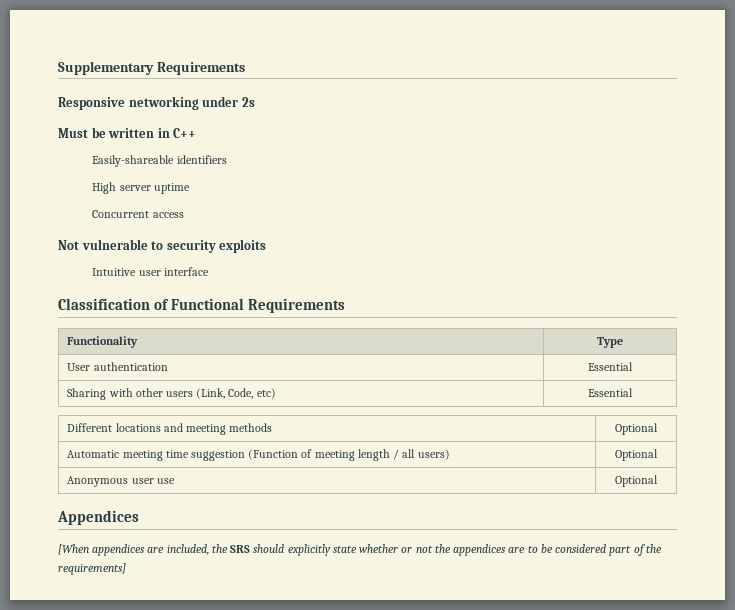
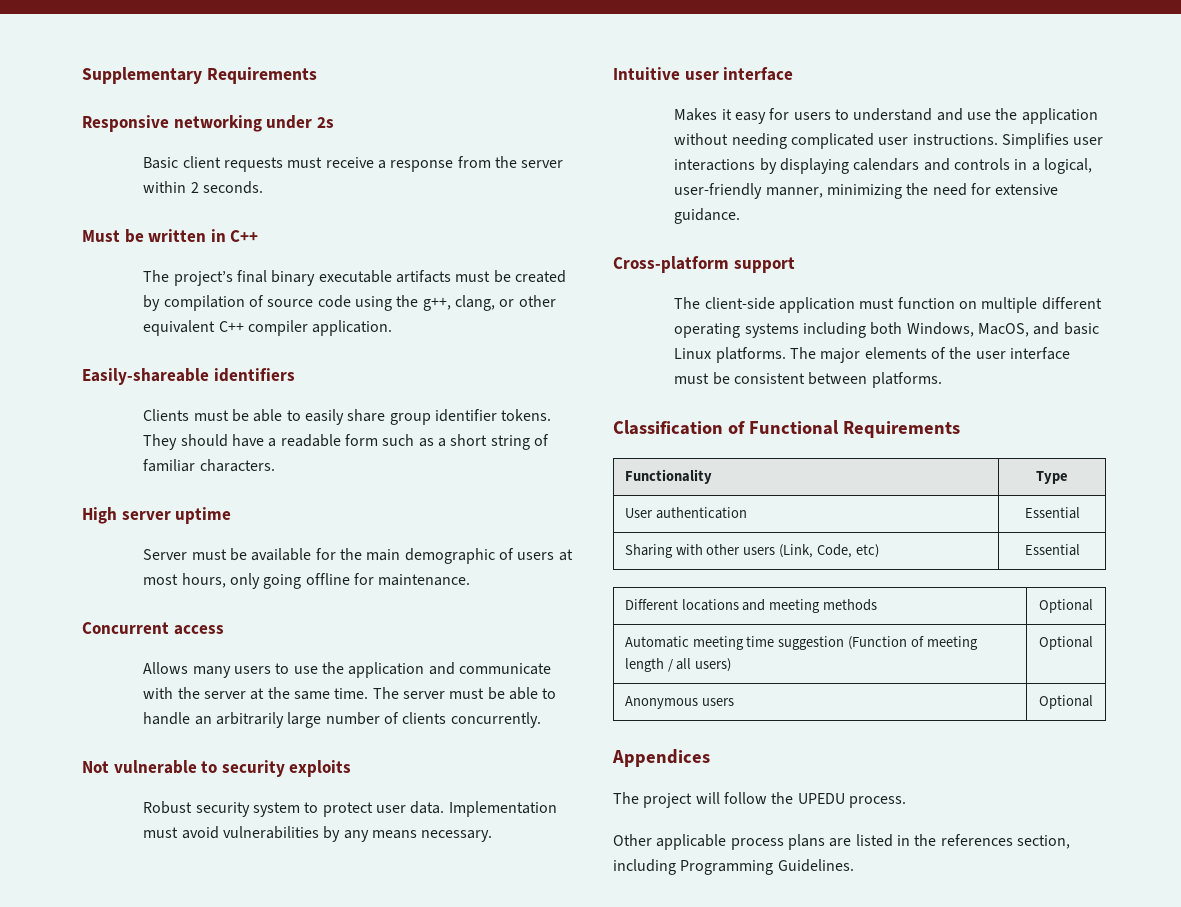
+ Basic client requests must receive a response from the server within 2 seconds.
+ The project’s final binary executable artifacts must be created by compilation of source code using the g++, clang, or other equivalent C++ compiler application.
  Easily-shareable identifiers
+ Clients must be able to easily share group identifier tokens. They should have a readable form such as a short string of familiar characters.
  High server uptime
+ Server must be available for the main demographic of users at most hours, only going offline for maintenance.
  Concurrent access
+ Allows many users to use the application and communicate with the server at the same time. The server must be able to handle an arbitrarily large number of clients concurrently.
+ Robust security system to protect user data. Implementation must avoid vulnerabilities by any means necessary.
  Intuitive user interface
+ Makes it easy for users to understand and use the application without needing complicated user instructions. Simplifies user interactions by displaying calendars and controls in a logical, user-friendly manner, minimizing the need for extensive guidance.
+ Cross-platform support
+ The client-side application must function on multiple different operating systems including both Windows, MacOS, and basic Linux platforms. The major elements of the user interface must be consistent between platforms.
- Anonymous user use | Optional
+ Anonymous users | Optional
- [When appendices are included, the SRS should explicitly state whether or not the appendices are to be considered part of the requirements]
+ The project will follow the UPEDU process.
+ Other applicable process plans are listed in the references section, including Programming Guidelines.

